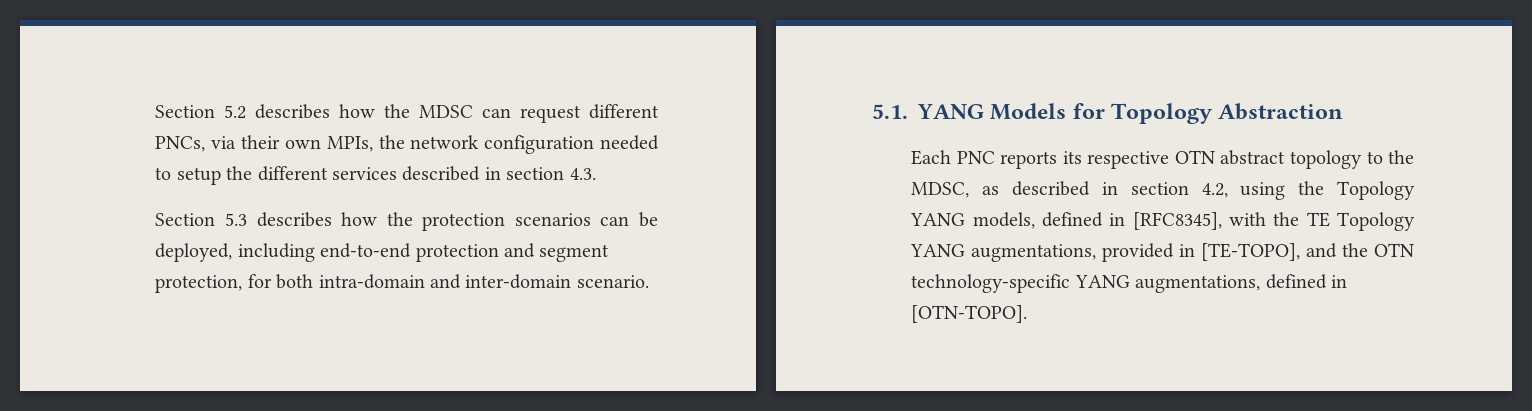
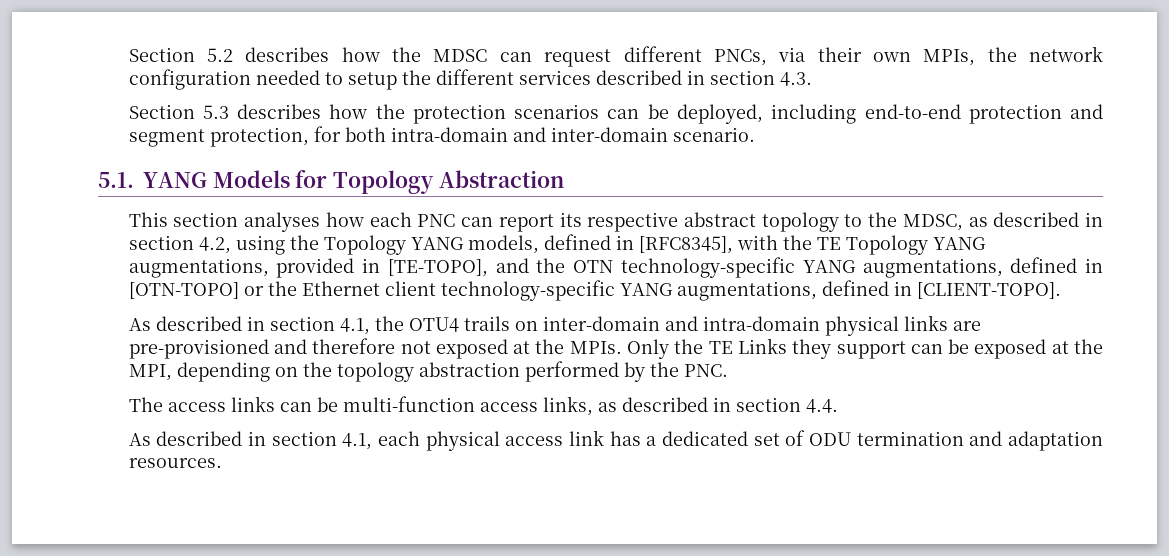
- Each PNC reports its respective OTN abstract topology to the MDSC, as described in section 4.2, using the Topology YANG models, defined in [RFC8345], with the TE Topology YANG augmentations, provided in [TE-TOPO], and the OTN technology-specific YANG augmentations, defined in [OTN-TOPO].
+ This section analyses how each PNC can report its respective abstract topology to the MDSC, as described in section 4.2, using the Topology YANG models, defined in [RFC8345], with the TE Topology YANG augmentations, provided in [TE-TOPO], and the OTN technology-specific YANG augmentations, defined in [OTN-TOPO] or the Ethernet client technology-specific YANG augmentations, defined in [CLIENT-TOPO].
+ As described in section 4.1, the OTU4 trails on inter-domain and intra-domain physical links are pre-provisioned and therefore not exposed at the MPIs. Only the TE Links they support can be exposed at the MPI, depending on the topology abstraction performed by the PNC.
+ The access links can be multi-function access links, as described in section 4.4.
+ As described in section 4.1, each physical access link has a dedicated set of ODU termination and adaptation resources.

